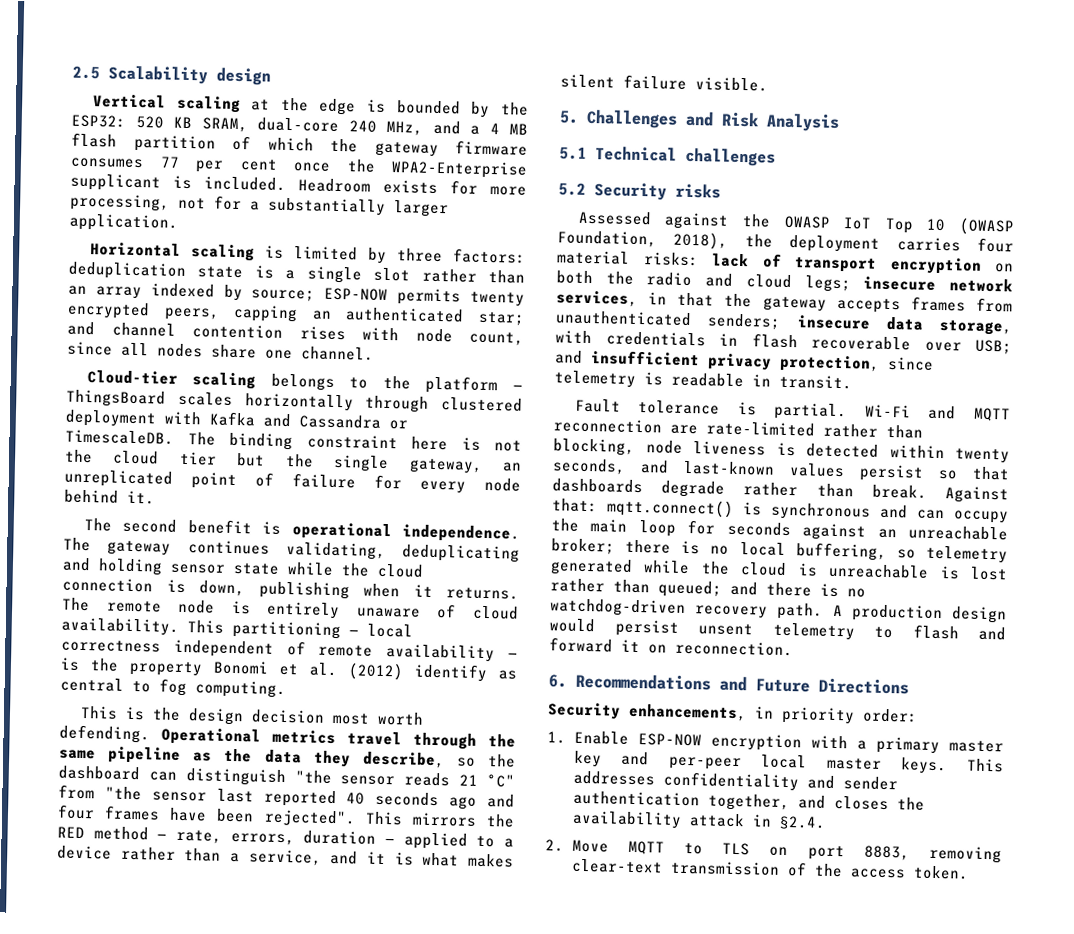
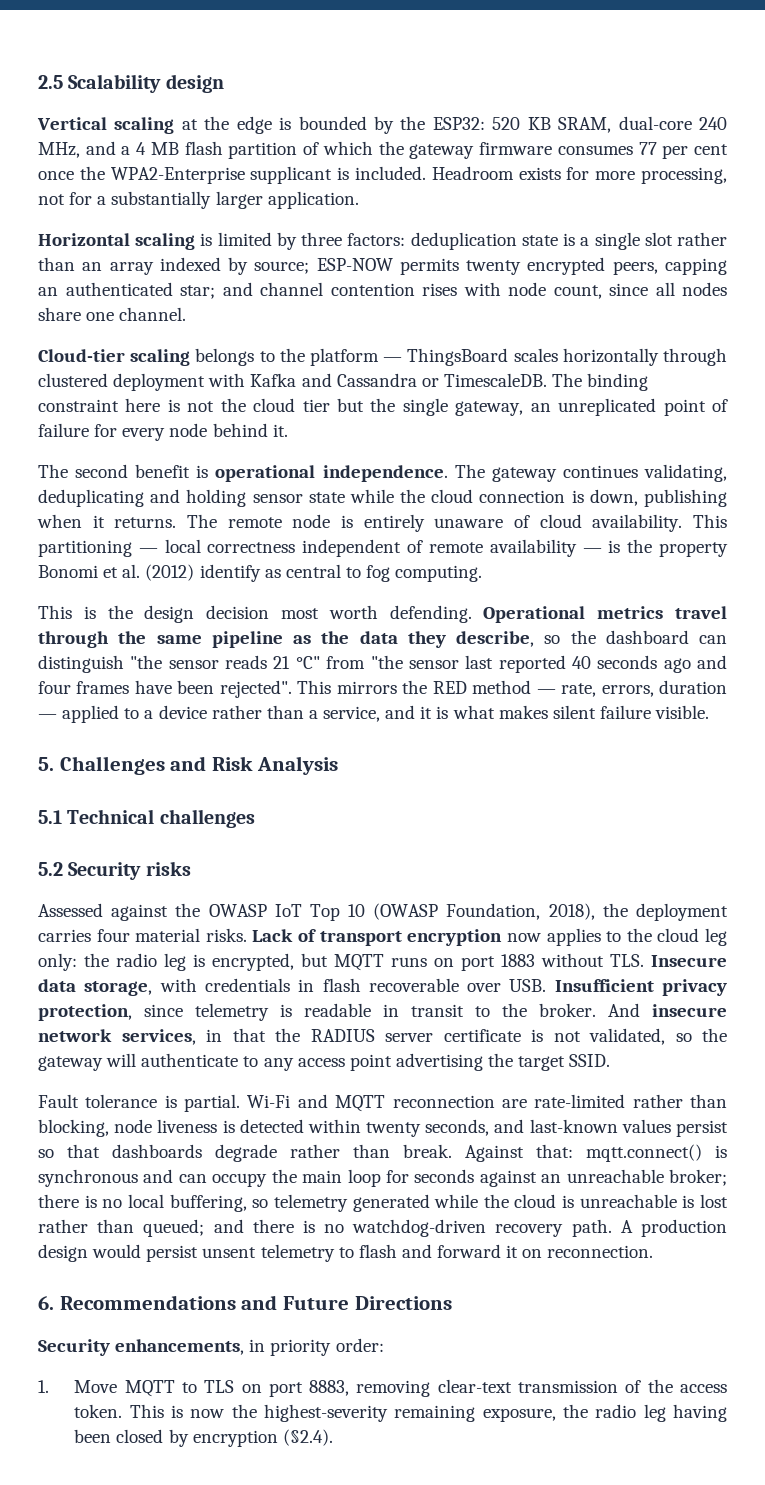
- Assessed against the OWASP IoT Top 10 (OWASP Foundation, 2018), the deployment carries four material risks: lack of transport encryption on both the radio and cloud legs; insecure network services, in that the gateway accepts frames from unauthenticated senders; insecure data storage, with credentials in flash recoverable over USB; and insufficient privacy protection, since telemetry is readable in transit.
+ Assessed against the OWASP IoT Top 10 (OWASP Foundation, 2018), the deployment carries four material risks. Lack of transport encryption now applies to the cloud leg only: the radio leg is encrypted, but MQTT runs on port 1883 without TLS. Insecure data storage, with credentials in flash recoverable over USB. Insufficient privacy protection, since telemetry is readable in transit to the broker. And insecure network services, in that the RADIUS server certificate is not validated, so the gateway will authenticate to any access point advertising the target SSID.
- 1. Enable ESP-NOW encryption with a primary master key and per-peer local master keys. This addresses confidentiality and sender authentication together, and closes the availability attack in §2.4.
- 2. Move MQTT to TLS on port 8883, removing clear-text transmission of the access token.
+ 1. Move MQTT to TLS on port 8883, removing clear-text transmission of the access token.
+ This is now the highest-severity remaining exposure, the radio leg having been closed by encryption (§2.4).

